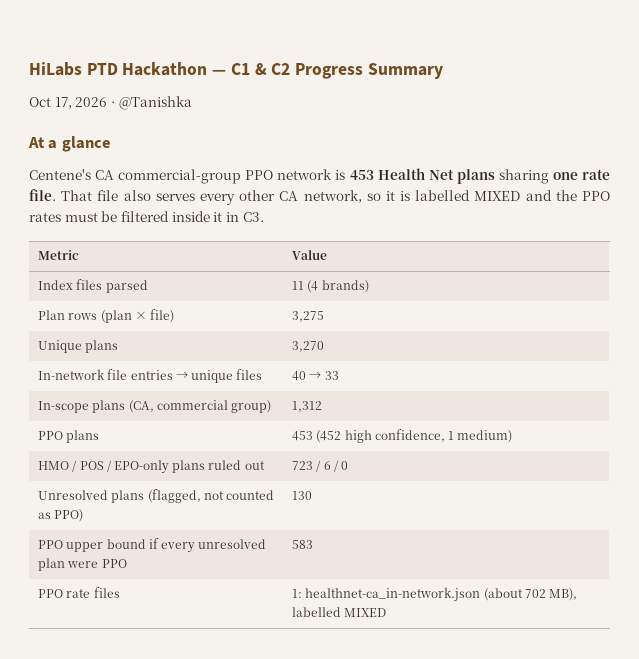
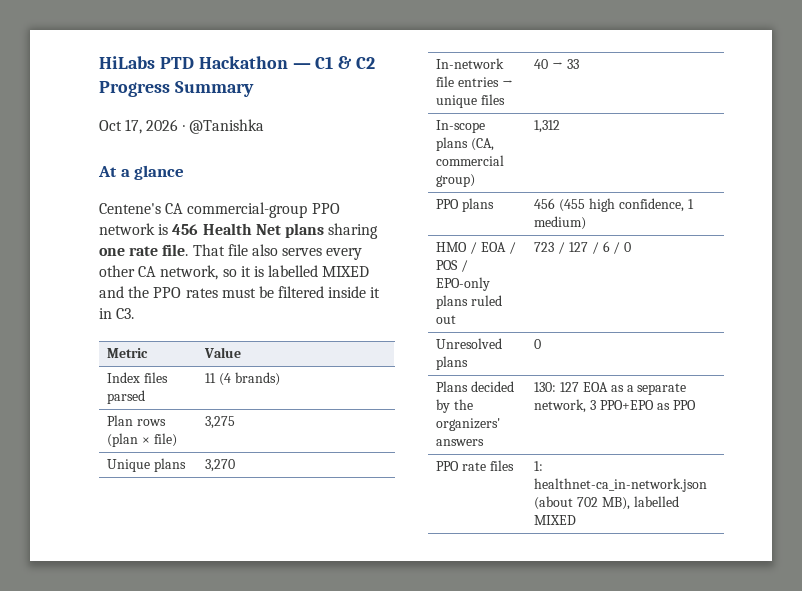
- Centene's CA commercial-group PPO network is 453 Health Net plans sharing one rate file.
+ Centene's CA commercial-group PPO network is 456 Health Net plans sharing one rate file.
- PPO plans | 453 (452 high confidence, 1 medium)
+ PPO plans | 456 (455 high confidence, 1 medium)
- HMO / POS / EPO-only plans ruled out | 723 / 6 / 0
+ HMO / EOA / POS / EPO-only plans ruled out | 723 / 127 / 6 / 0
- Unresolved plans (flagged, not counted as PPO) | 130
- PPO upper bound if every unresolved plan were PPO | 583
+ Unresolved plans | 0
+ Plans decided by the organizers' answers | 130: 127 EOA as a separate network, 3 PPO+EPO as PPO

